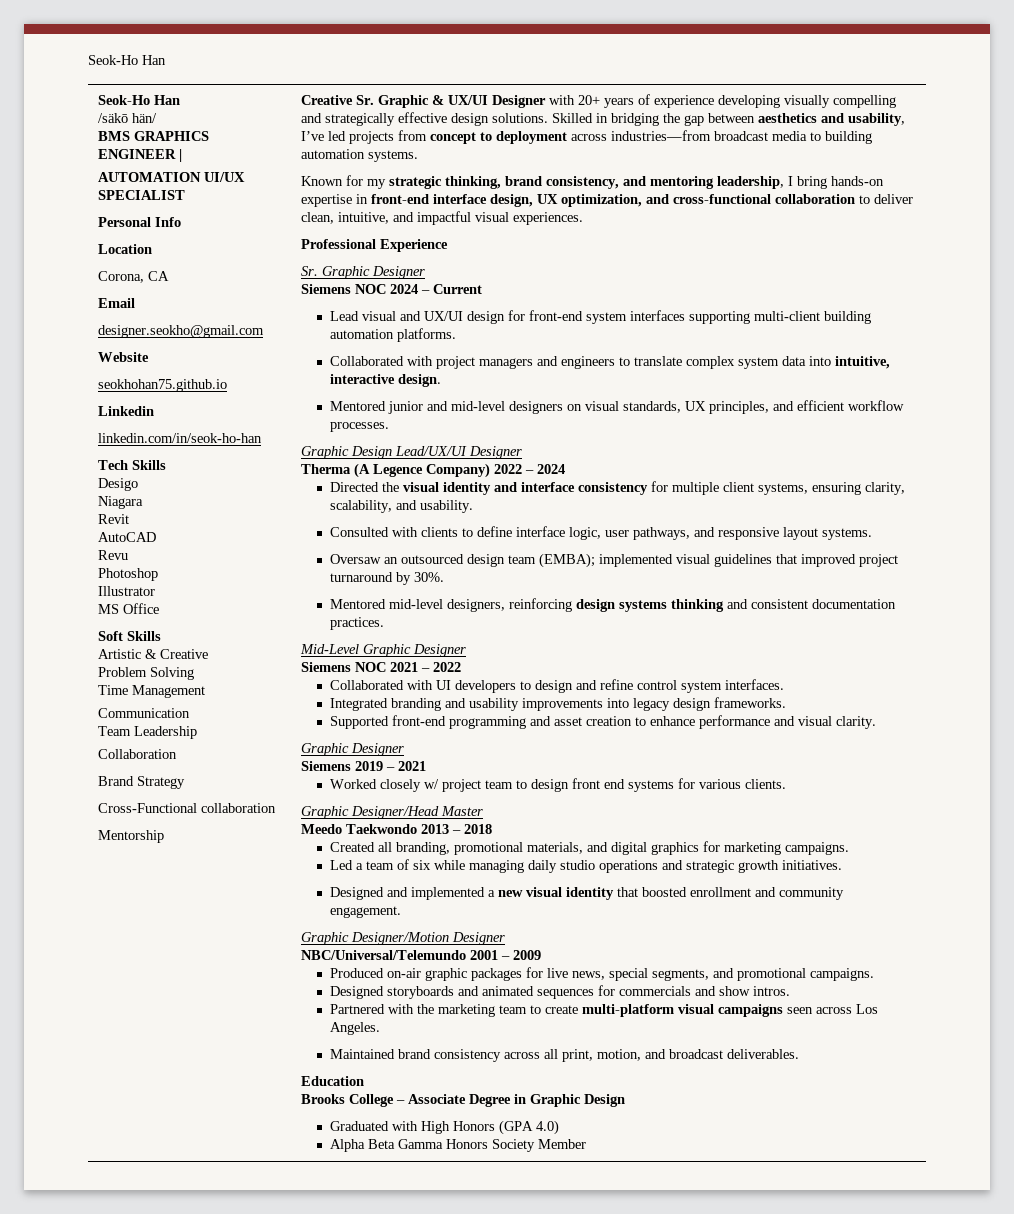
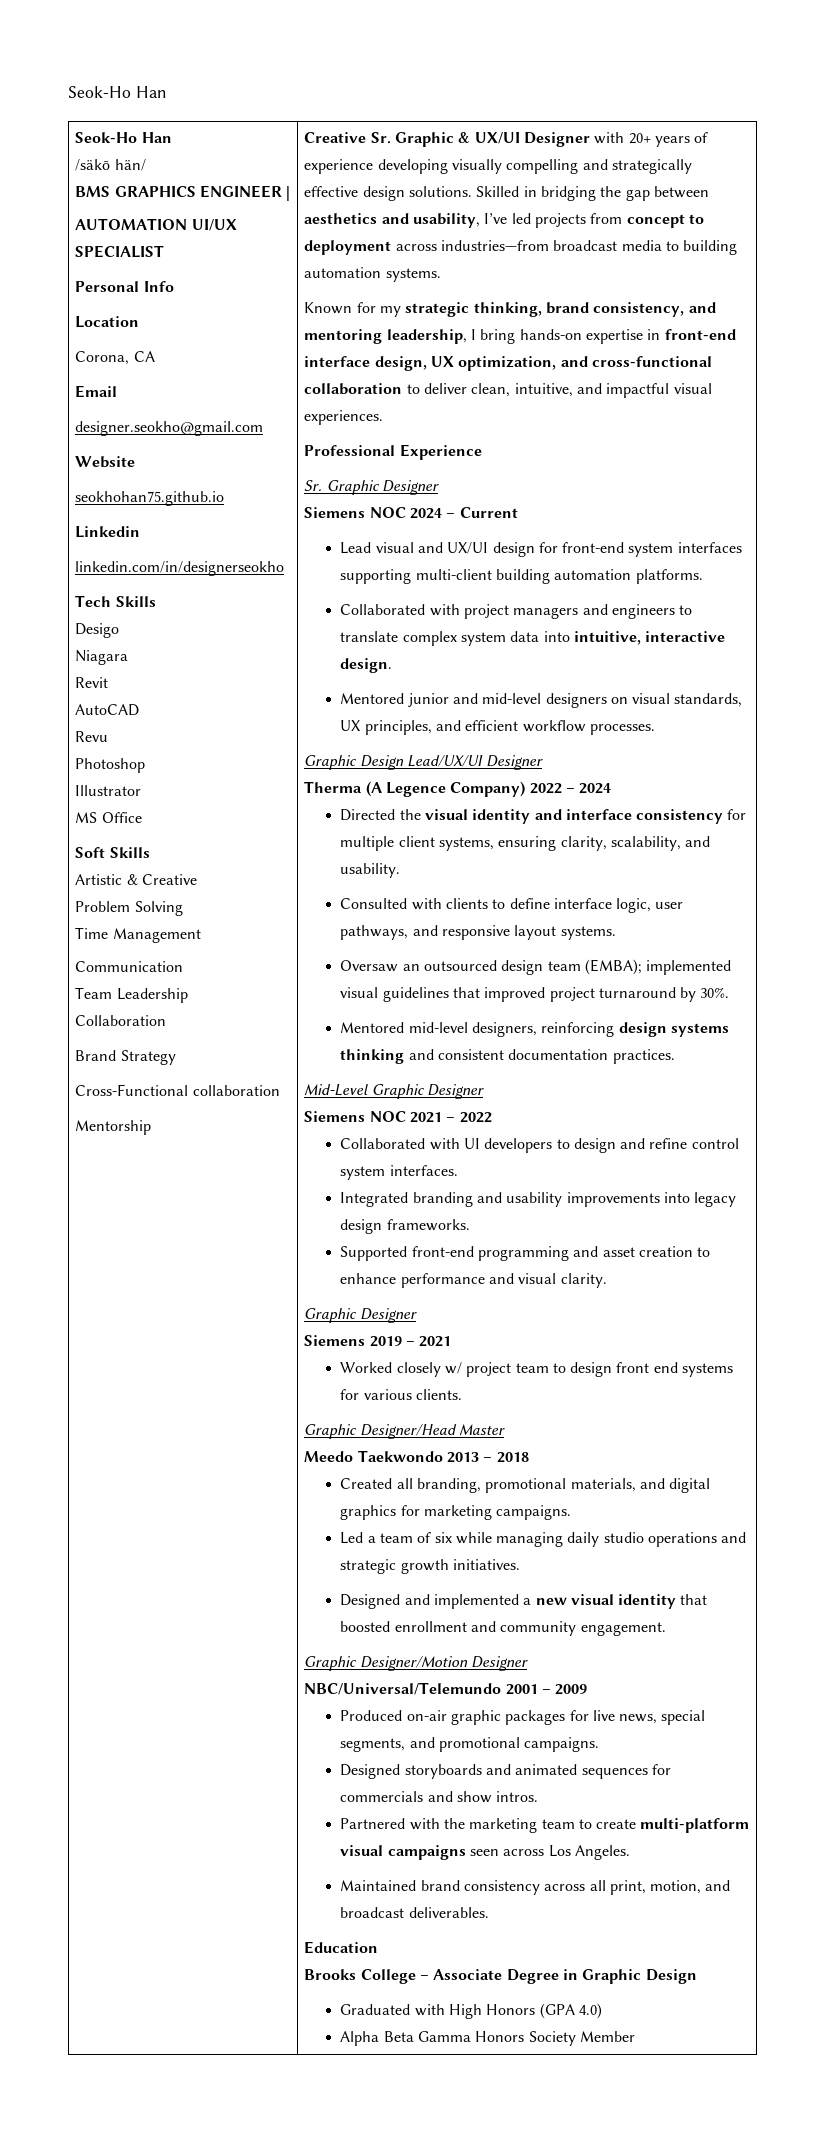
- linkedin.com/in/seok-ho-han
+ linkedin.com/in/designerseokho

